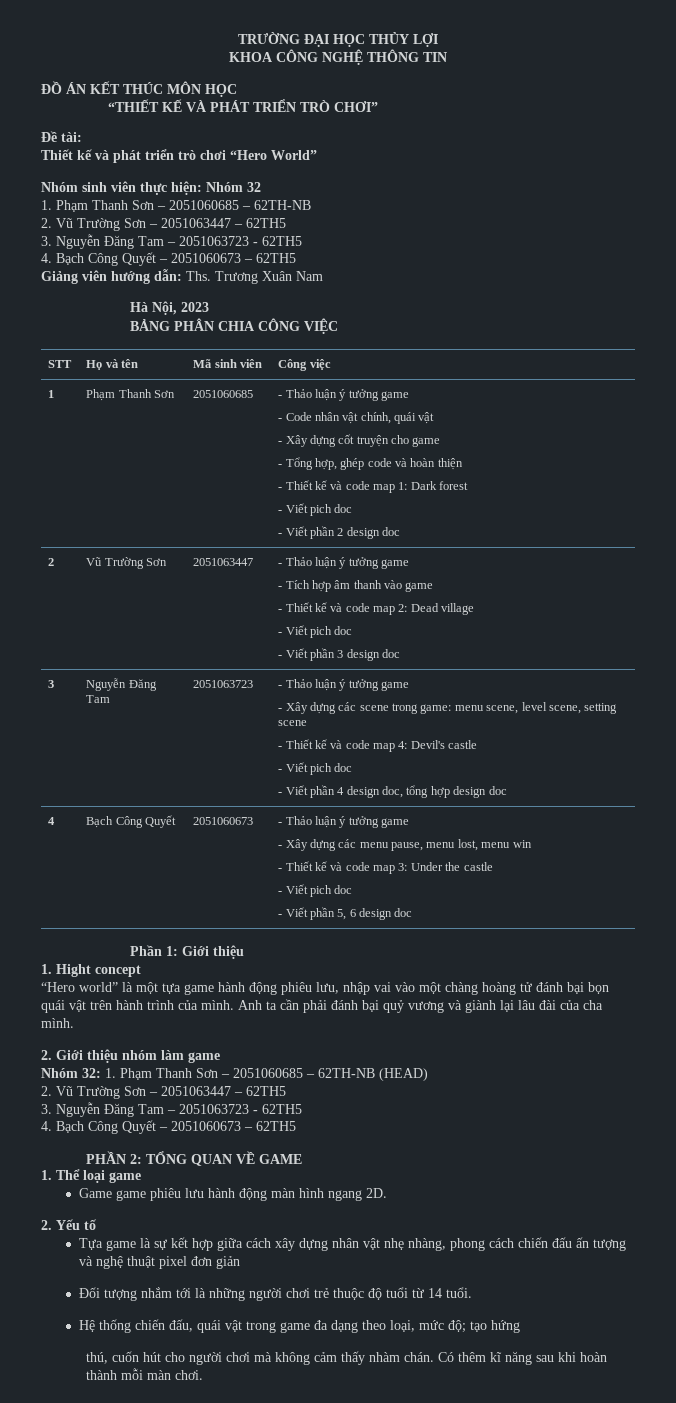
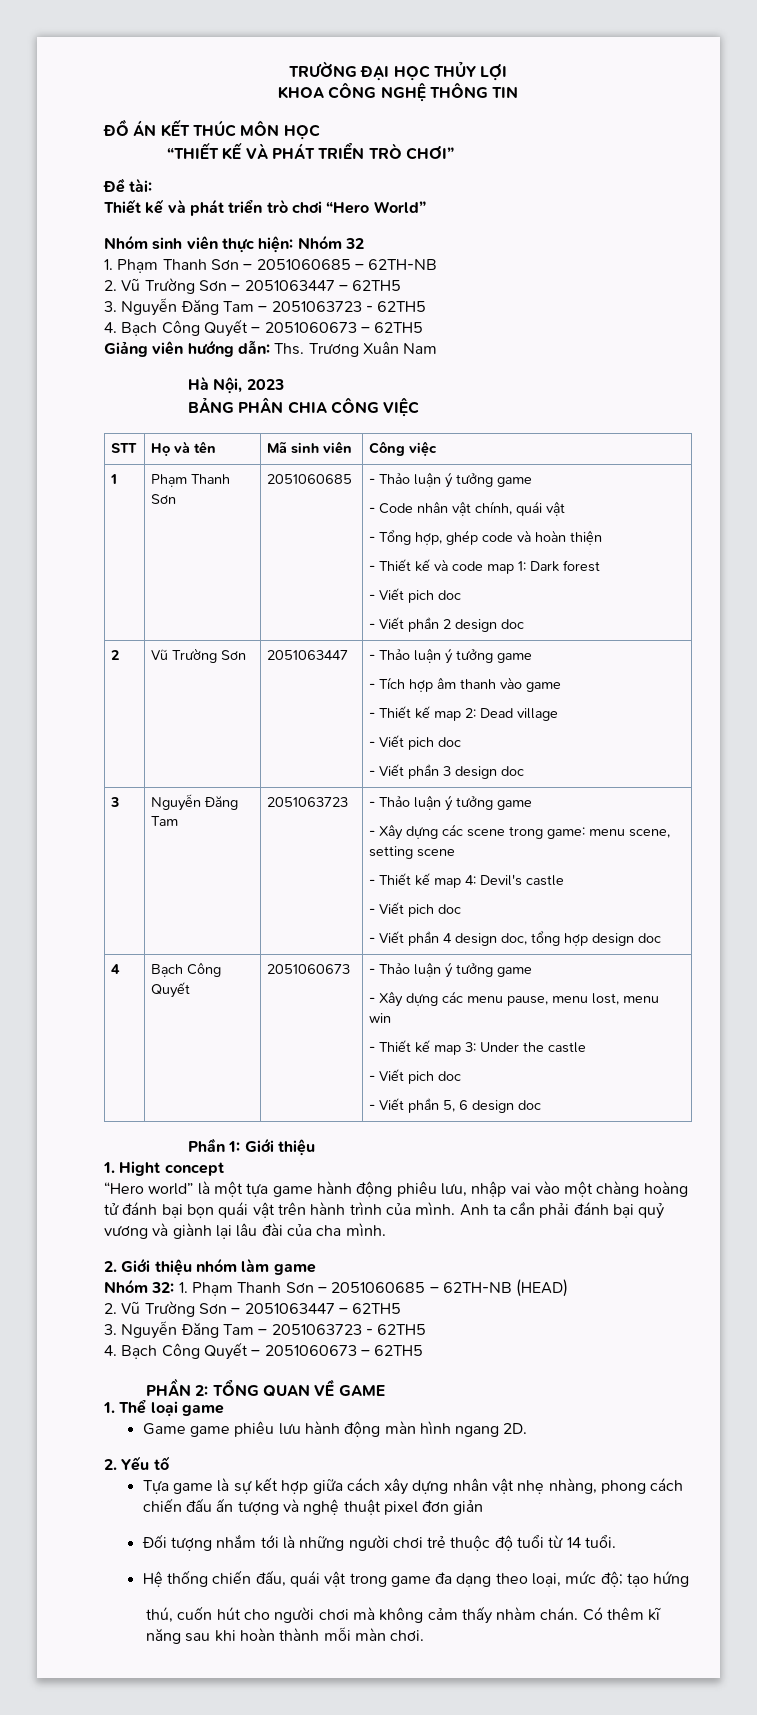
- - Xây dựng cốt truyện cho game
  2 | Vũ Trường Sơn | 2051063447 | - Thảo luận ý tưởng game
  - Tích hợp âm thanh vào game
- - Thiết kế và code map 2: Dead village
+ - Thiết kế map 2: Dead village
- - Xây dựng các scene trong game: menu scene, level scene, setting scene
+ - Xây dựng các scene trong game: menu scene, setting scene
- - Thiết kế và code map 4: Devil's castle
+ - Thiết kế map 4: Devil's castle
- - Thiết kế và code map 3: Under the castle
+ - Thiết kế map 3: Under the castle

